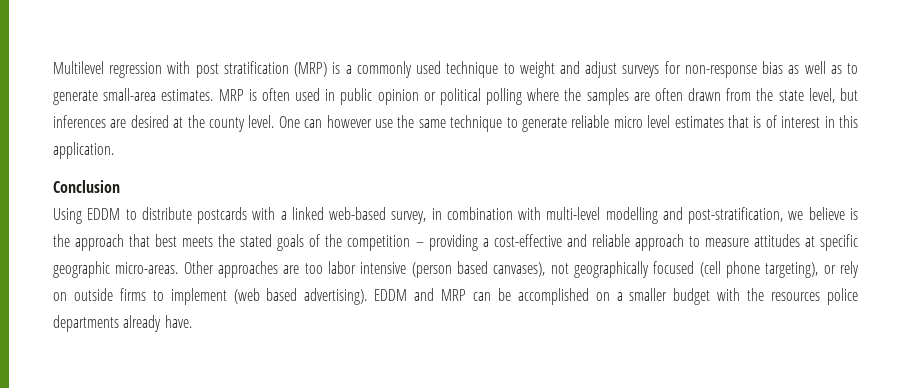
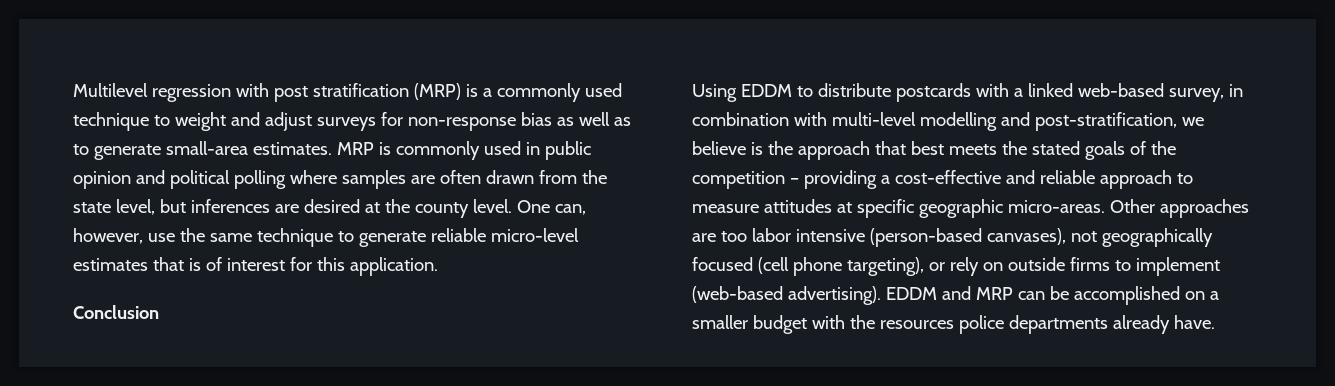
- MRP is often used in public opinion or political polling where the samples are often drawn from the state level, but inferences are desired at the county level.
+ MRP is commonly used in public opinion and political polling where samples are often drawn from the state level, but inferences are desired at the county level.
- One can however use the same technique to generate reliable micro level estimates that is of interest in this application.
+ One can, however, use the same technique to generate reliable micro-level estimates that is of interest for this application.
- Other approaches are too labor intensive (person based canvases), not geographically focused (cell phone targeting), or rely on outside firms to implement (web based advertising).
+ Other approaches are too labor intensive (person-based canvases), not geographically focused (cell phone targeting), or rely on outside firms to implement (web-based advertising).

